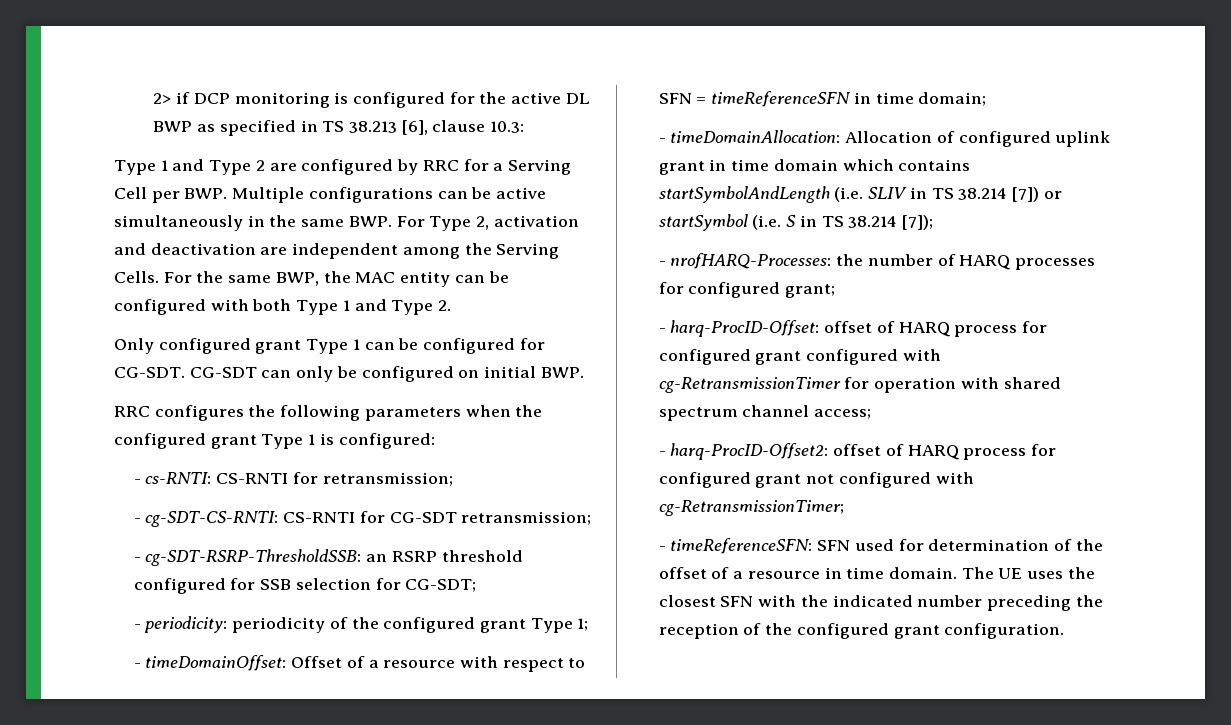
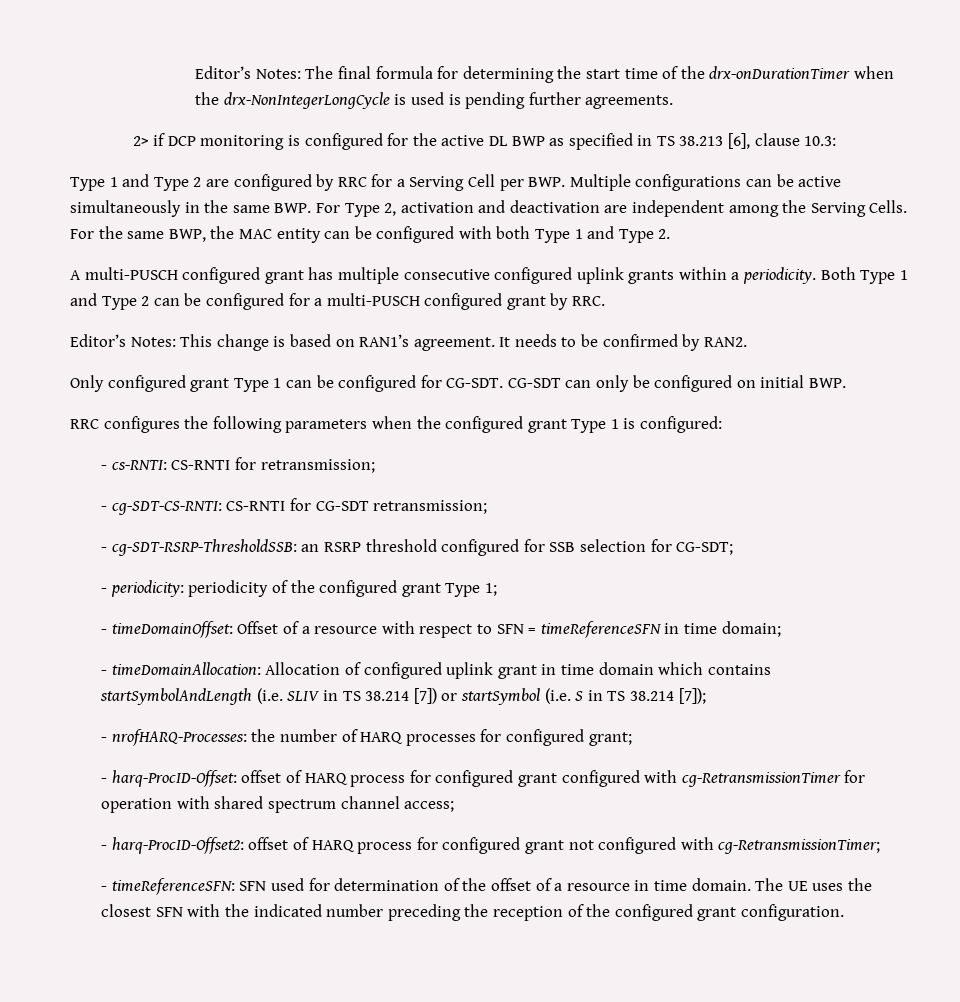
+ Editor’s Notes: The final formula for determining the start time of the drx-onDurationTimer when the drx-NonIntegerLongCycle is used is pending further agreements.
+ A multi-PUSCH configured grant has multiple consecutive configured uplink grants within a periodicity. Both Type 1 and Type 2 can be configured for a multi-PUSCH configured grant by RRC.
+ Editor’s Notes: This change is based on RAN1’s agreement. It needs to be confirmed by RAN2.

